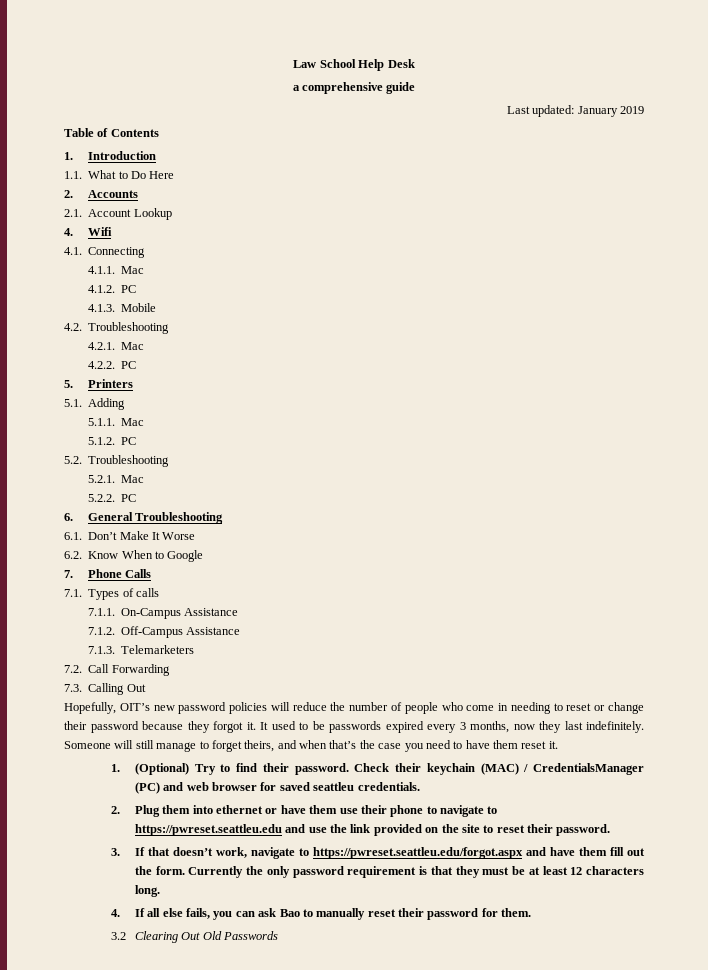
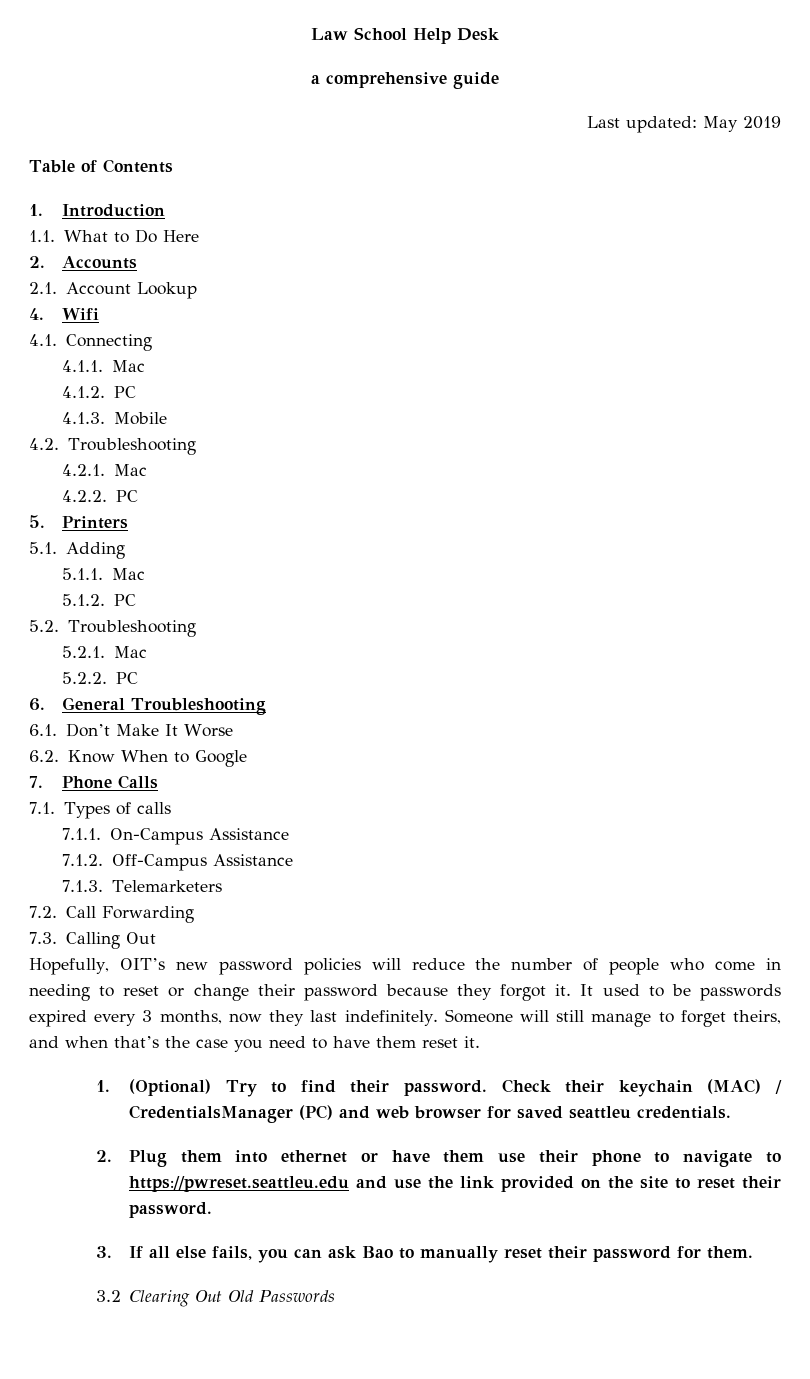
- Last updated: January 2019
+ Last updated: May 2019
- 3. If that doesn’t work, navigate to https://pwreset.seattleu.edu/forgot.aspx and have them fill out the form. Currently the only password requirement is that they must be at least 12 characters long.
- 4. If all else fails, you can ask Bao to manually reset their password for them.
+ 3. If all else fails, you can ask Bao to manually reset their password for them.

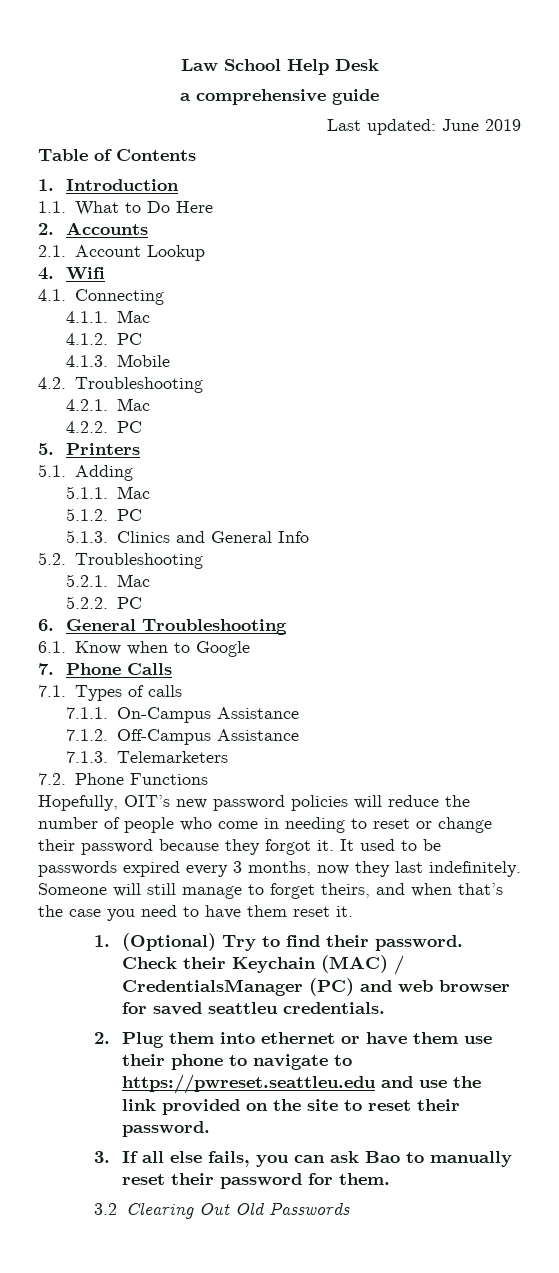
- Last updated: May 2019
+ Last updated: June 2019
+ 5.1.3. Clinics and General Info
- 6.1. Don’t Make It Worse
- 6.2. Know When to Google
+ 6.1. Know when to Google
- 7.2. Call Forwarding
- 7.3. Calling Out
+ 7.2. Phone Functions
- Check their keychain (MAC) / CredentialsManager (PC) and web browser for saved seattleu credentials.
+ Check their Keychain (MAC) / CredentialsManager (PC) and web browser for saved seattleu credentials.

